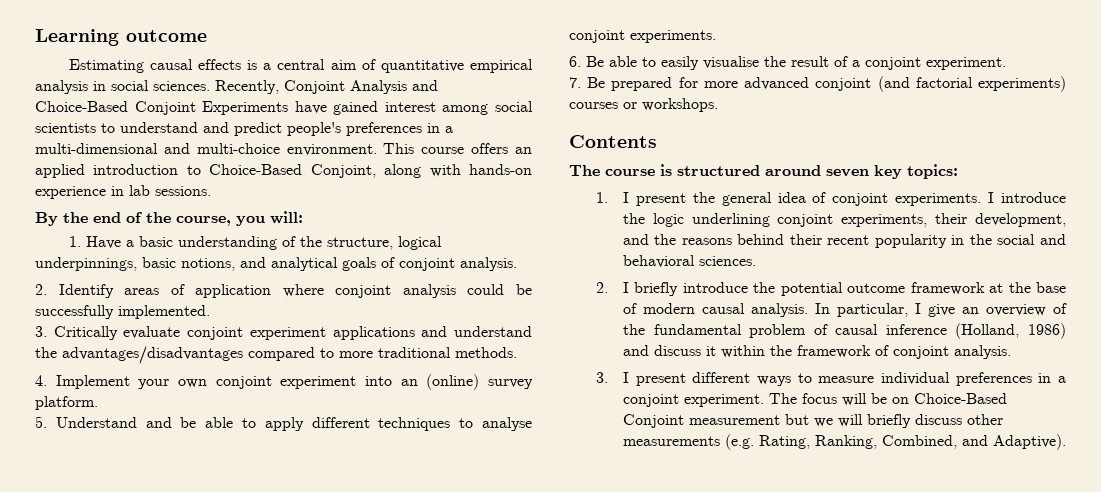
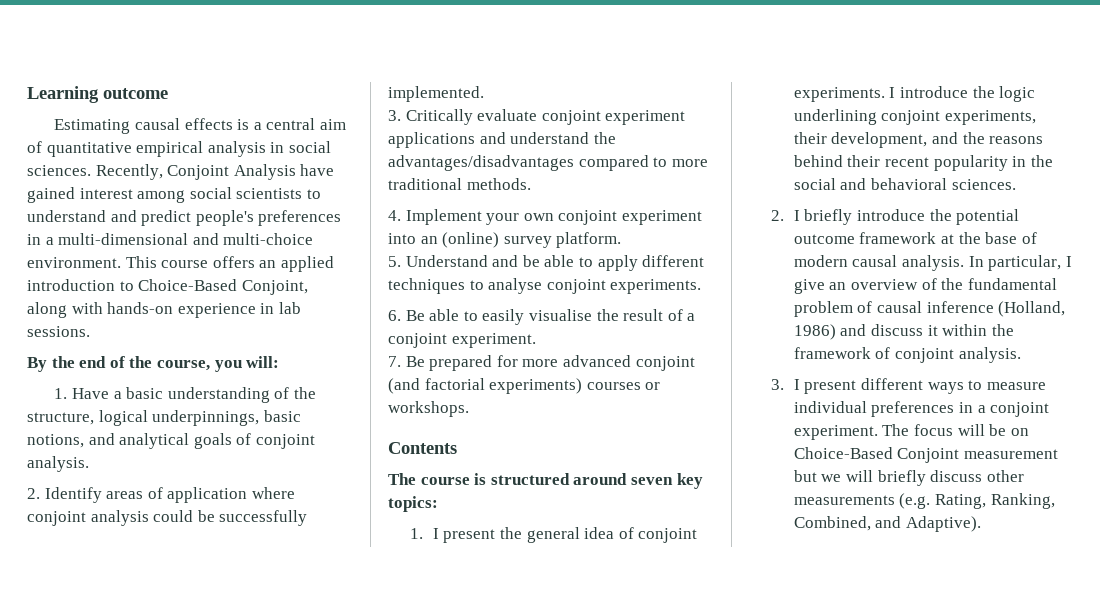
- Recently, Conjoint Analysis and Choice-Based Conjoint Experiments have gained interest among social scientists to understand and predict people's preferences in a multi-dimensional and multi-choice environment.
+ Recently, Conjoint Analysis have gained interest among social scientists to understand and predict people's preferences in a multi-dimensional and multi-choice environment.

